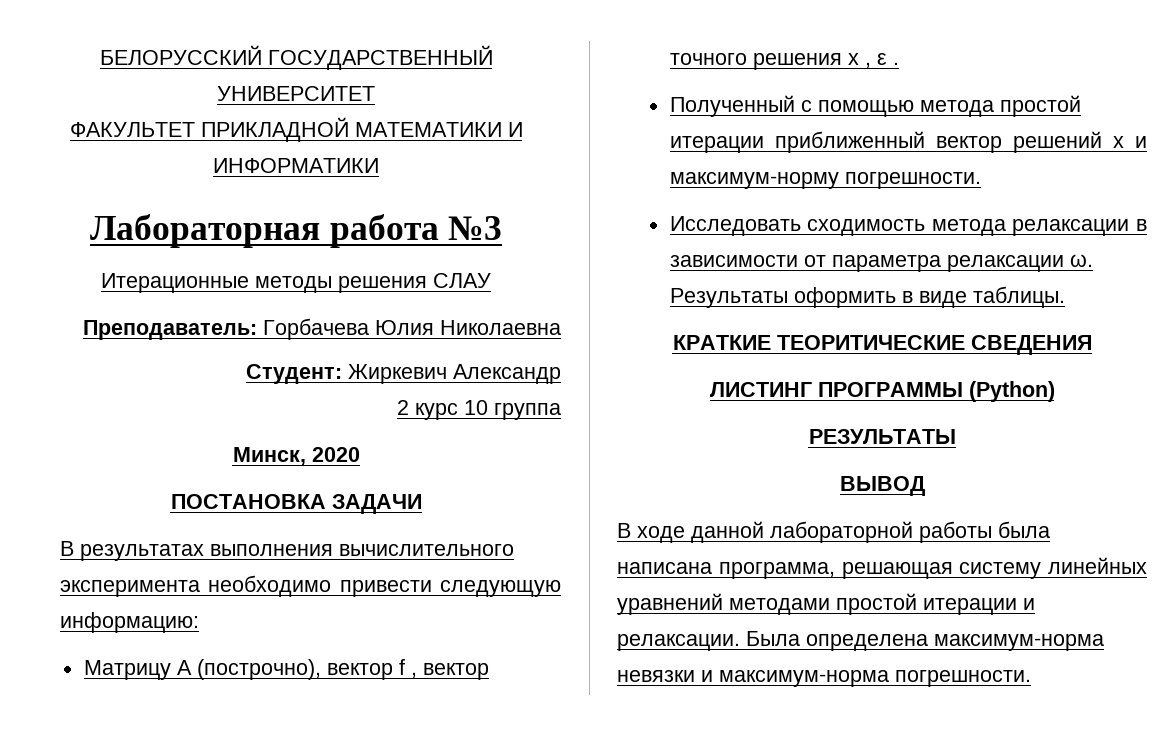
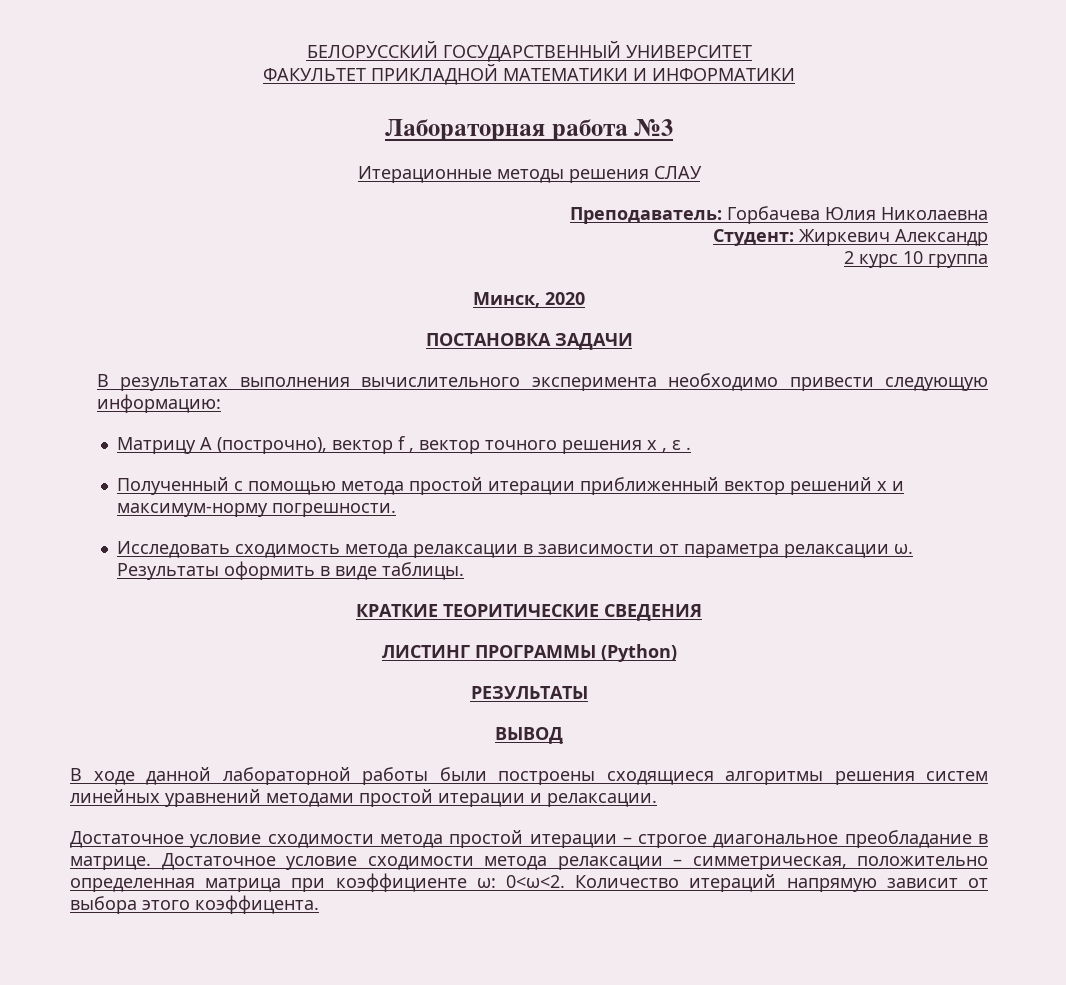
- В ходе данной лабораторной работы была написана программа, решающая систему линейных уравнений методами простой итерации и релаксации. Была определена максимум-норма невязки и максимум-норма погрешности.
+ В ходе данной лабораторной работы были построены сходящиеся алгоритмы решения систем линейных уравнений методами простой итерации и релаксации.
+ Достаточное условие сходимости метода простой итерации – строгое диагональное преобладание в матрице. Достаточное условие сходимости метода релаксации – симметрическая, положительно определенная матрица при коэффициенте ω: 0<ω<2. Количество итераций напрямую зависит от выбора этого коэффицента.

